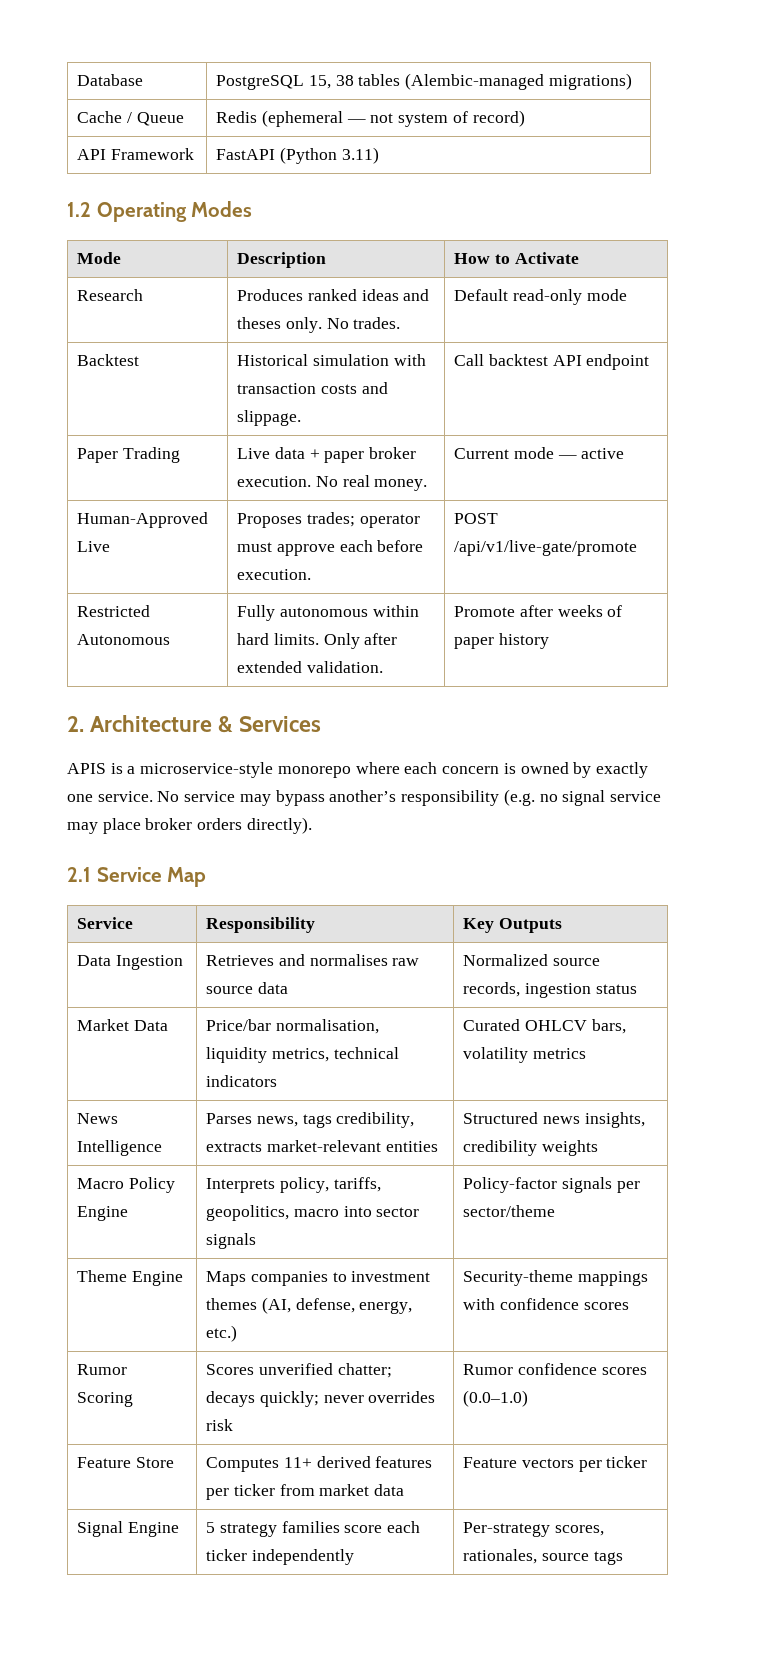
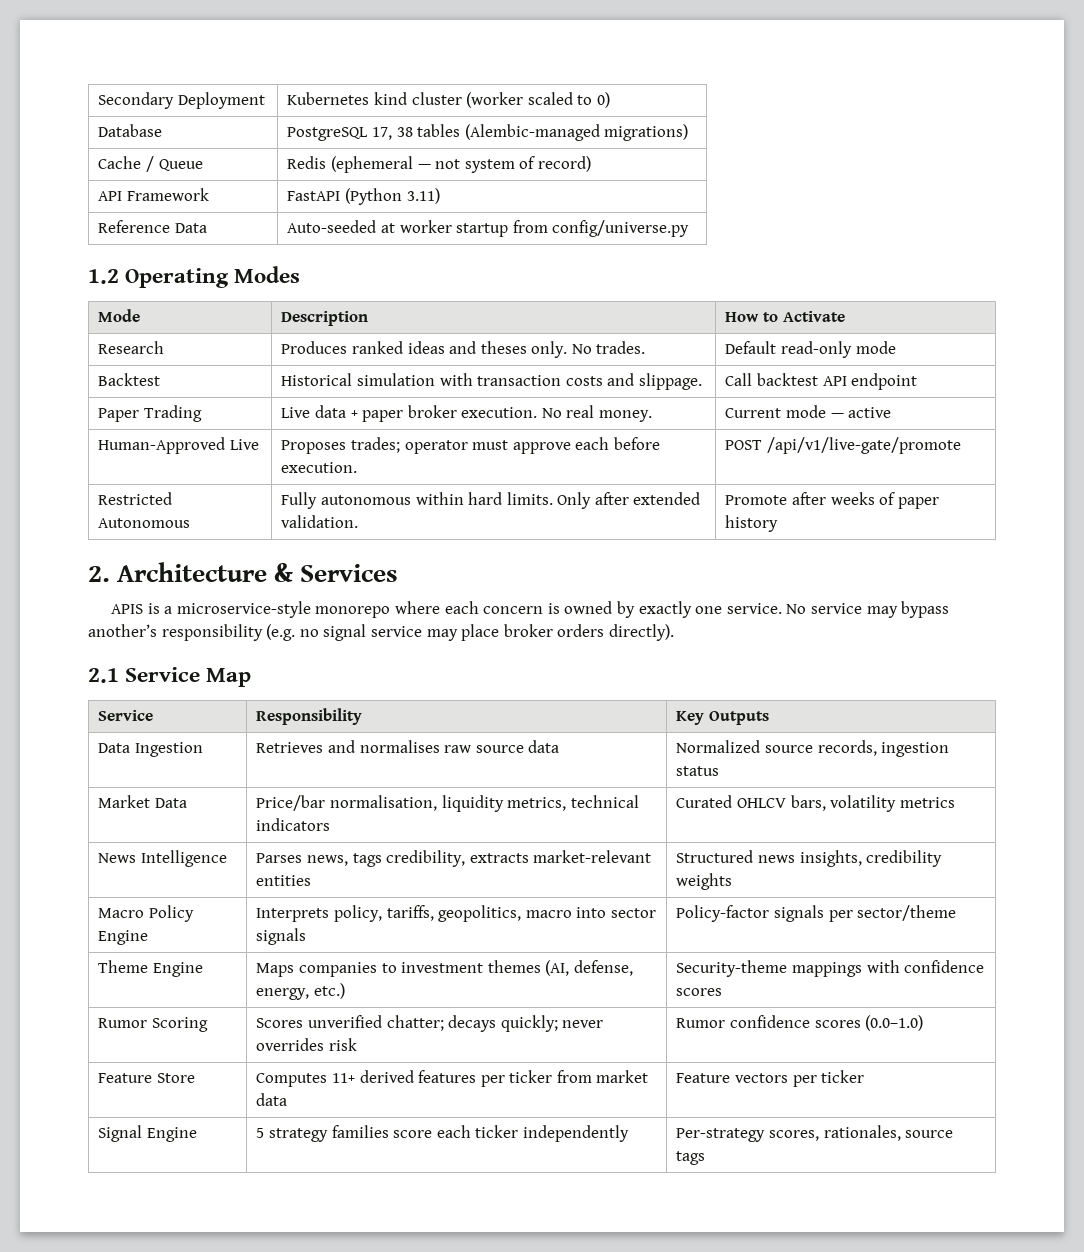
+ Secondary Deployment | Kubernetes kind cluster (worker scaled to 0)
- Database | PostgreSQL 15, 38 tables (Alembic-managed migrations)
+ Database | PostgreSQL 17, 38 tables (Alembic-managed migrations)
+ Reference Data | Auto-seeded at worker startup from config/universe.py

